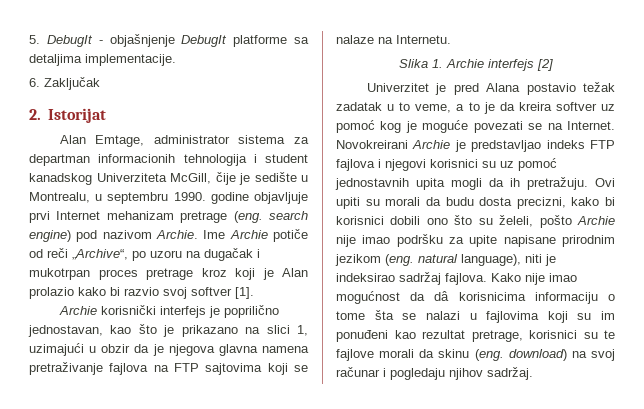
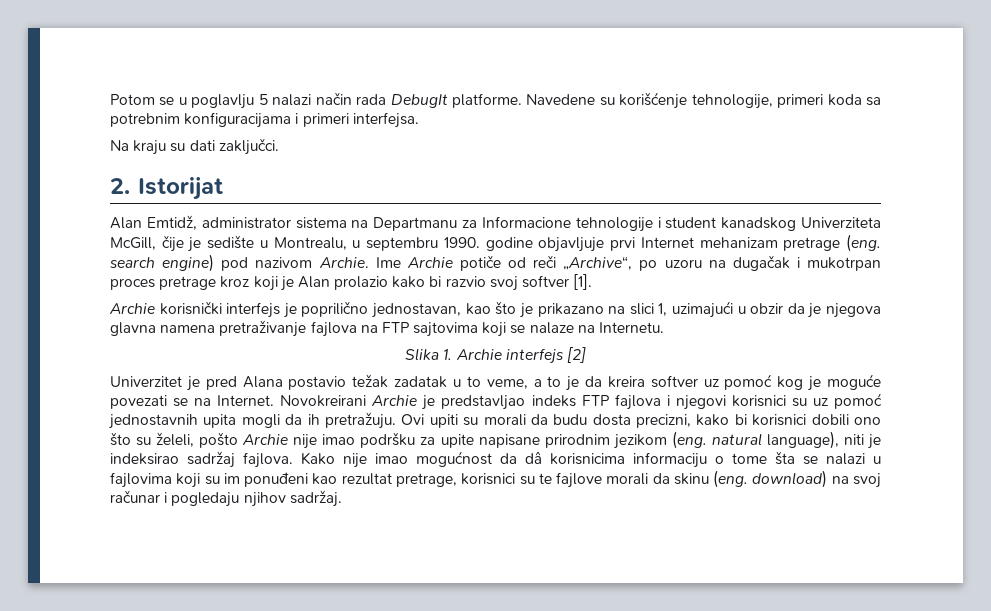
- 5. DebugIt - objašnjenje DebugIt platforme sa detaljima implementacije.
- 6. Zaključak
+ Potom se u poglavlju 5 nalazi način rada DebugIt platforme. Navedene su korišćenje tehnologije, primeri koda sa potrebnim konfiguracijama i primeri interfejsa.
+ Na kraju su dati zaključci.
- Alan Emtage, administrator sistema za departman informacionih tehnologija i student kanadskog Univerziteta McGill, čije je sedište u Montrealu, u septembru 1990. godine objavljuje prvi Internet mehanizam pretrage (eng. search engine) pod nazivom Archie.
+ Alan Emtidž, administrator sistema na Departmanu za Informacione tehnologije i student kanadskog Univerziteta McGill, čije je sedište u Montrealu, u septembru 1990. godine objavljuje prvi Internet mehanizam pretrage (eng. search engine) pod nazivom Archie.

